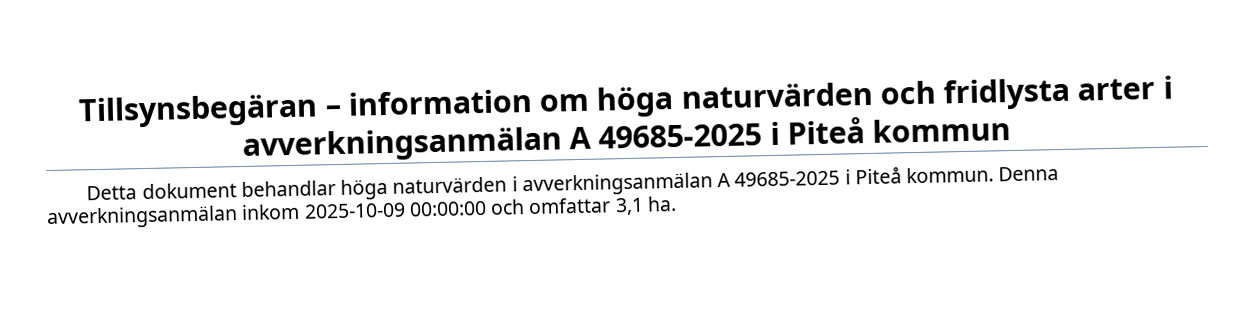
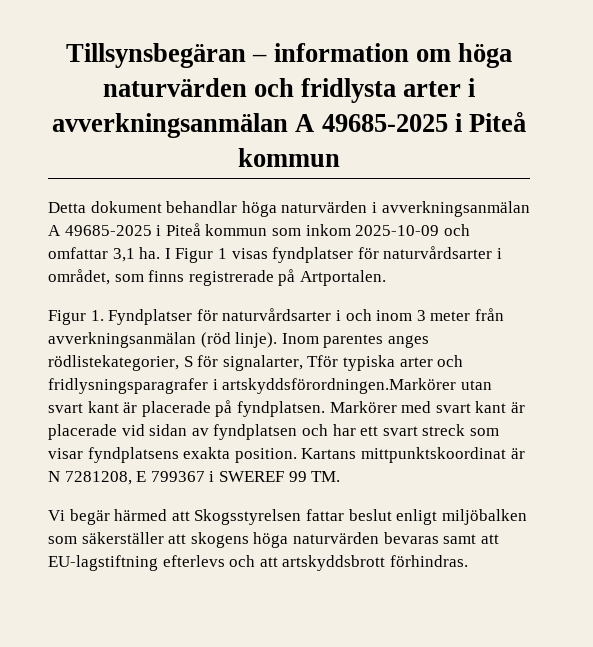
- Detta dokument behandlar höga naturvärden i avverkningsanmälan A 49685-2025 i Piteå kommun. Denna avverkningsanmälan inkom 2025-10-09 00:00:00 och omfattar 3,1 ha.
+ Detta dokument behandlar höga naturvärden i avverkningsanmälan A 49685-2025 i Piteå kommun som inkom 2025-10-09 och omfattar 3,1 ha.
+ I Figur 1 visas fyndplatser för naturvårdsarter i området, som finns registrerade på Artportalen.
+ Figur 1. Fyndplatser för naturvårdsarter i och inom 3 meter från avverkningsanmälan (röd linje). Inom parentes anges rödlistekategorier, S för signalarter, Tför typiska arter och fridlysningsparagrafer i artskyddsförordningen.Markörer utan svart kant är placerade på fyndplatsen. Markörer med svart kant är placerade vid sidan av fyndplatsen och har ett svart streck som visar fyndplatsens exakta position. Kartans mittpunktskoordinat är N 7281208, E 799367 i SWEREF 99 TM.
+ Vi begär härmed att Skogsstyrelsen fattar beslut enligt miljöbalken som säkerställer att skogens höga naturvärden bevaras samt att EU-lagstiftning efterlevs och att artskyddsbrott förhindras.

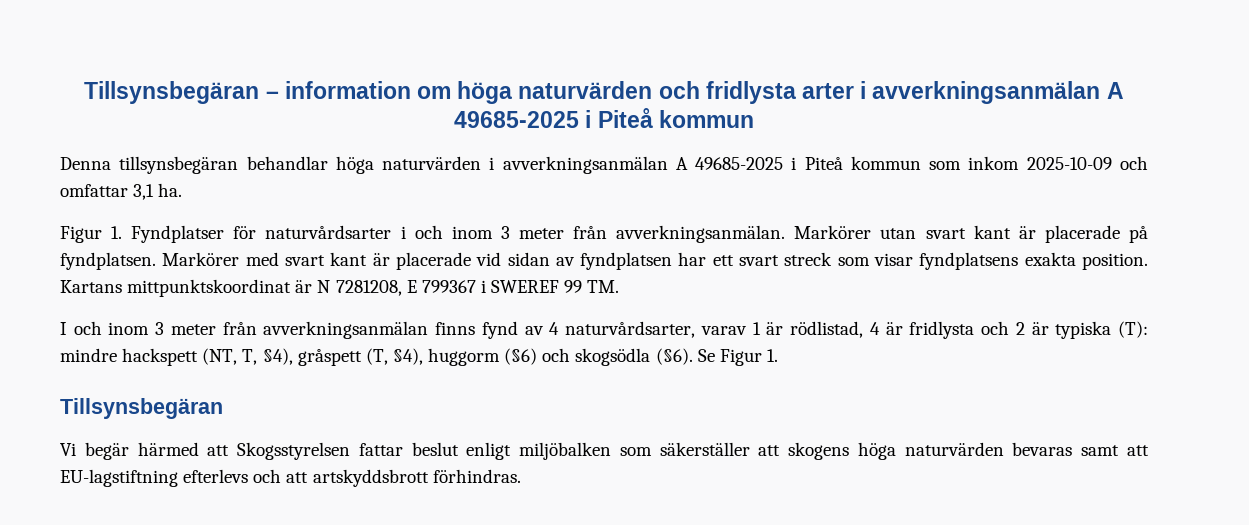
- Detta dokument behandlar höga naturvärden i avverkningsanmälan A 49685-2025 i Piteå kommun som inkom 2025-10-09 och omfattar 3,1 ha. I Figur 1 visas fyndplatser för naturvårdsarter i området, som finns registrerade på Artportalen.
+ Denna tillsynsbegäran behandlar höga naturvärden i avverkningsanmälan A 49685-2025 i Piteå kommun som inkom 2025-10-09 och omfattar 3,1 ha.
- Figur 1. Fyndplatser för naturvårdsarter i och inom 3 meter från avverkningsanmälan (röd linje). Inom parentes anges rödlistekategorier, S för signalarter, Tför typiska arter och fridlysningsparagrafer i artskyddsförordningen.Markörer utan svart kant är placerade på fyndplatsen.
+ Figur 1. Fyndplatser för naturvårdsarter i och inom 3 meter från avverkningsanmälan. Markörer utan svart kant är placerade på fyndplatsen.
- Markörer med svart kant är placerade vid sidan av fyndplatsen och har ett svart streck som visar fyndplatsens exakta position.
+ Markörer med svart kant är placerade vid sidan av fyndplatsen har ett svart streck som visar fyndplatsens exakta position.
+ I och inom 3 meter från avverkningsanmälan finns fynd av 4 naturvårdsarter, varav 1 är rödlistad, 4 är fridlysta och 2 är typiska (T): mindre hackspett (NT, T, §4), gråspett (T, §4), huggorm (§6) och skogsödla (§6). Se Figur 1.
+ Tillsynsbegäran

